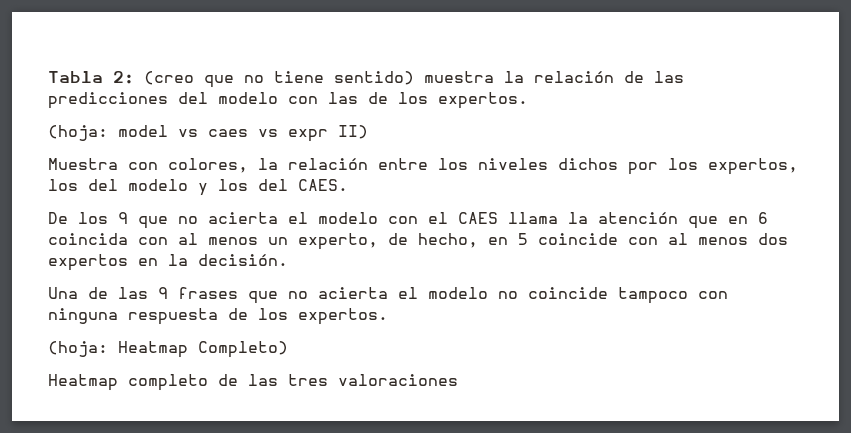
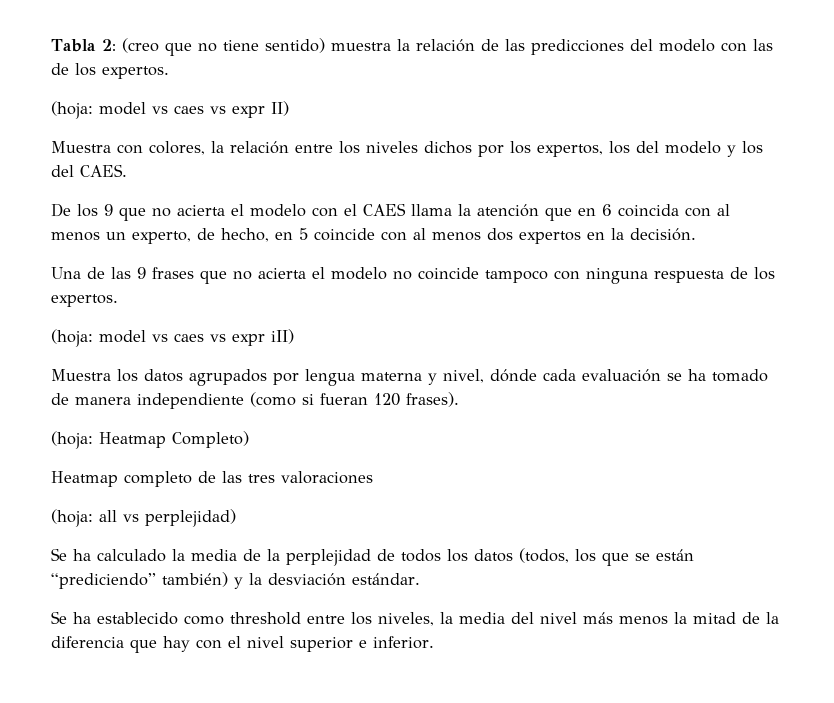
+ (hoja: model vs caes vs expr iII)
+ Muestra los datos agrupados por lengua materna y nivel, dónde cada evaluación se ha tomado de manera independiente (como si fueran 120 frases).
+ (hoja: all vs perplejidad)
+ Se ha calculado la media de la perplejidad de todos los datos (todos, los que se están “prediciendo” también) y la desviación estándar.
+ Se ha establecido como threshold entre los niveles, la media del nivel más menos la mitad de la diferencia que hay con el nivel superior e inferior.

